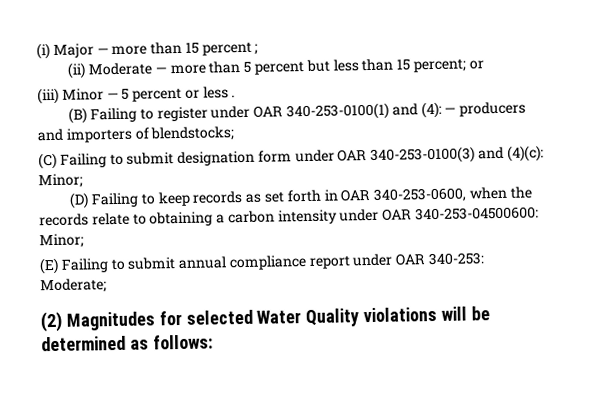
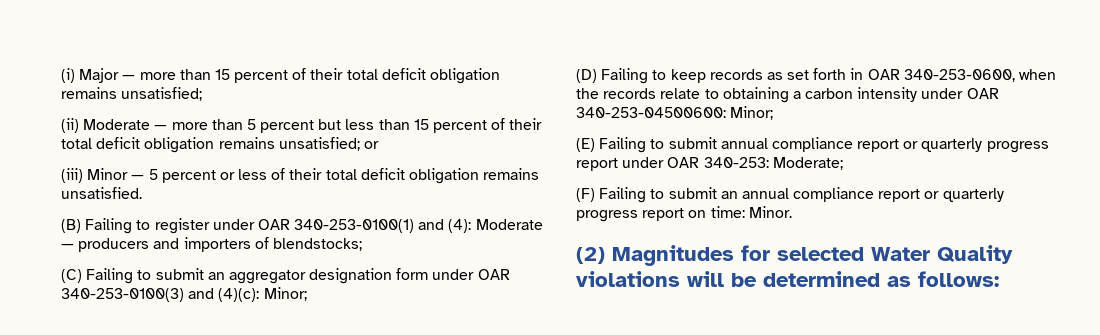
- (i) Major — more than 15 percent ;
+ (i) Major — more than 15 percent of their total deficit obligation remains unsatisfied;
- (ii) Moderate — more than 5 percent but less than 15 percent; or
+ (ii) Moderate — more than 5 percent but less than 15 percent of their total deficit obligation remains unsatisfied; or
- (iii) Minor — 5 percent or less .
+ (iii) Minor — 5 percent or less of their total deficit obligation remains unsatisfied.
- (B) Failing to register under OAR 340-253-0100(1) and (4): — producers and importers of blendstocks;
+ (B) Failing to register under OAR 340-253-0100(1) and (4): Moderate — producers and importers of blendstocks;
- (C) Failing to submit designation form under OAR 340-253-0100(3) and (4)(c): Minor;
+ (C) Failing to submit an aggregator designation form under OAR 340-253-0100(3) and (4)(c): Minor;
- (E) Failing to submit annual compliance report under OAR 340-253: Moderate;
+ (E) Failing to submit annual compliance report or quarterly progress report under OAR 340-253: Moderate;
+ (F) Failing to submit an annual compliance report or quarterly progress report on time: Minor.

